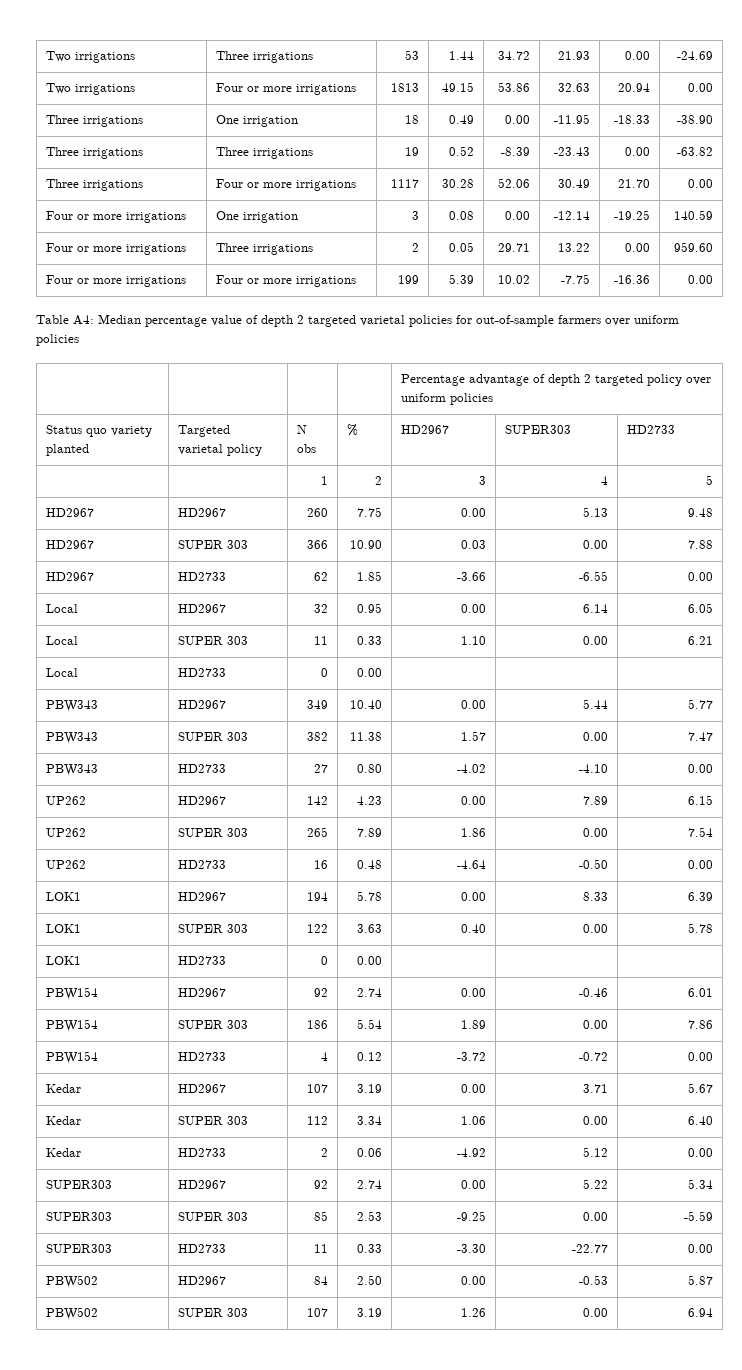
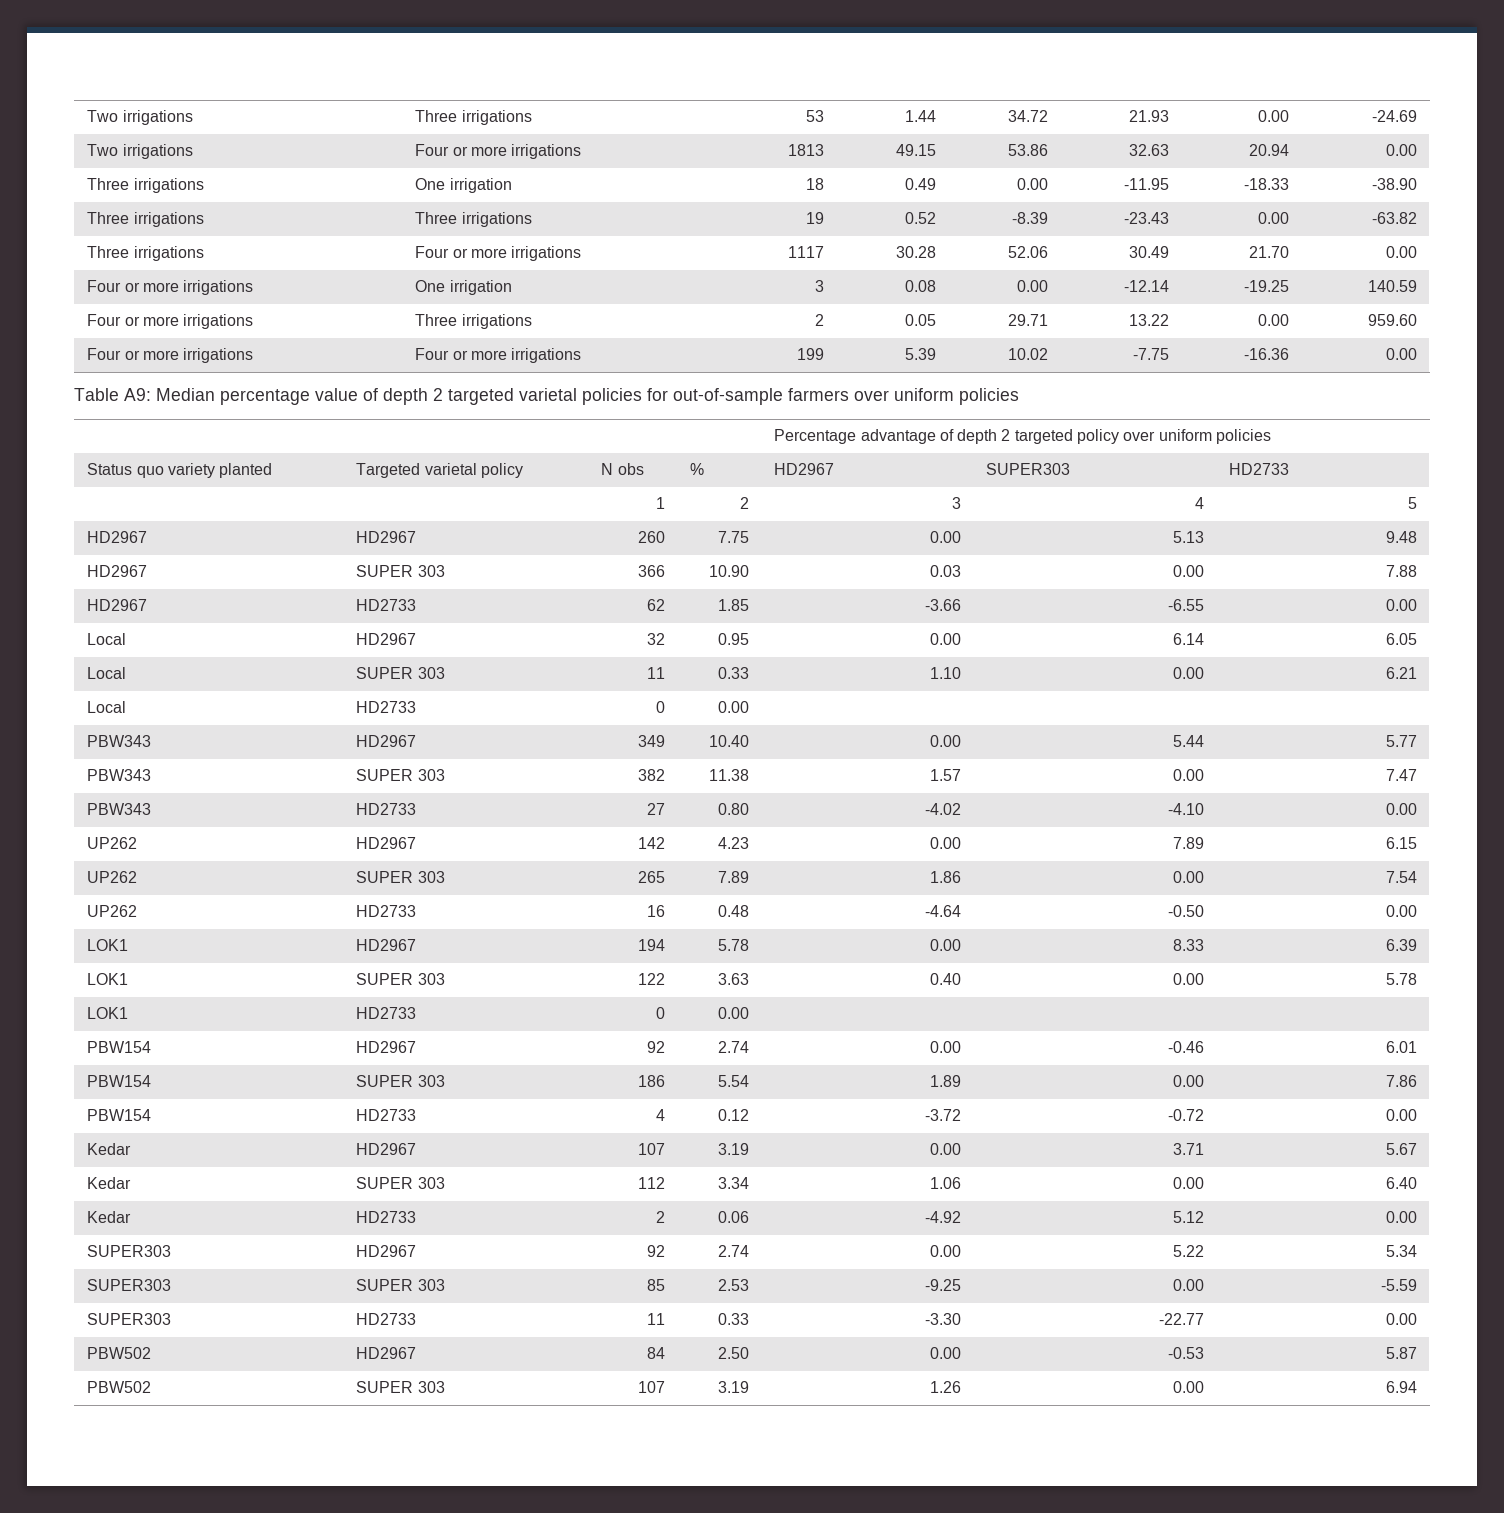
- Table A4: Median percentage value of depth 2 targeted varietal policies for out-of-sample farmers over uniform policies
+ Table A9: Median percentage value of depth 2 targeted varietal policies for out-of-sample farmers over uniform policies

